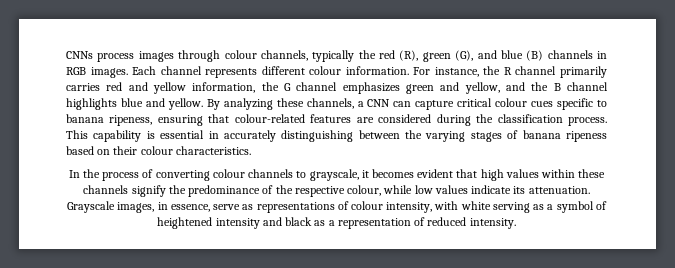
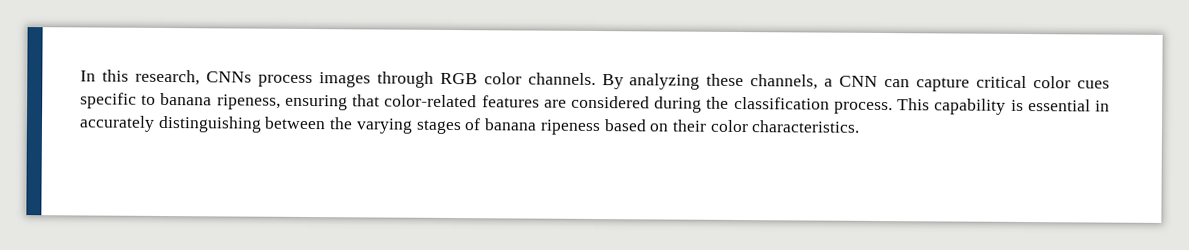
- CNNs process images through colour channels, typically the red (R), green (G), and blue (B) channels in RGB images. Each channel represents different colour information. For instance, the R channel primarily carries red and yellow information, the G channel emphasizes green and yellow, and the B channel highlights blue and yellow.
+ In this research, CNNs process images through RGB color channels.
- By analyzing these channels, a CNN can capture critical colour cues specific to banana ripeness, ensuring that colour-related features are considered during the classification process.
+ By analyzing these channels, a CNN can capture critical color cues specific to banana ripeness, ensuring that color-related features are considered during the classification process.
- This capability is essential in accurately distinguishing between the varying stages of banana ripeness based on their colour characteristics.
+ This capability is essential in accurately distinguishing between the varying stages of banana ripeness based on their color characteristics.
- In the process of converting colour channels to grayscale, it becomes evident that high values within these channels signify the predominance of the respective colour, while low values indicate its attenuation. Grayscale images, in essence, serve as representations of colour intensity, with white serving as a symbol of heightened intensity and black as a representation of reduced intensity.

